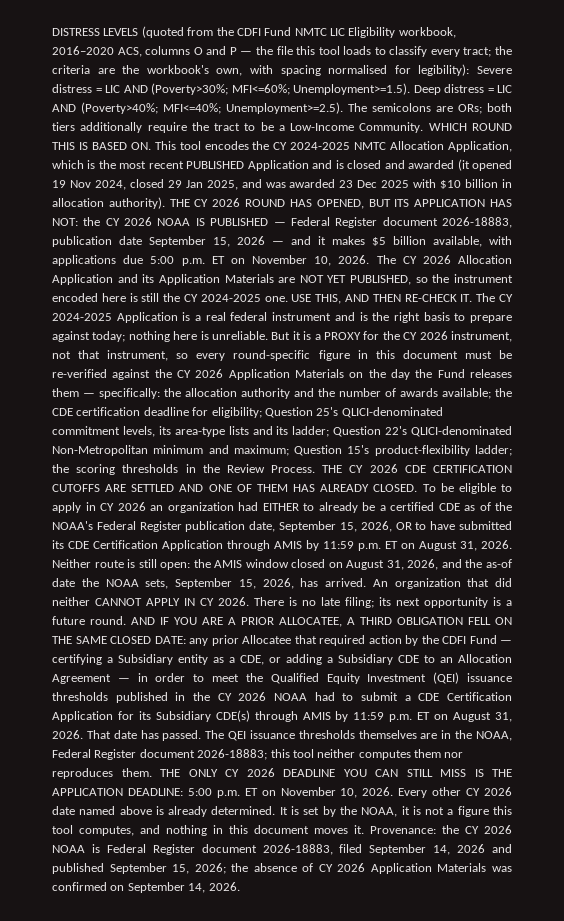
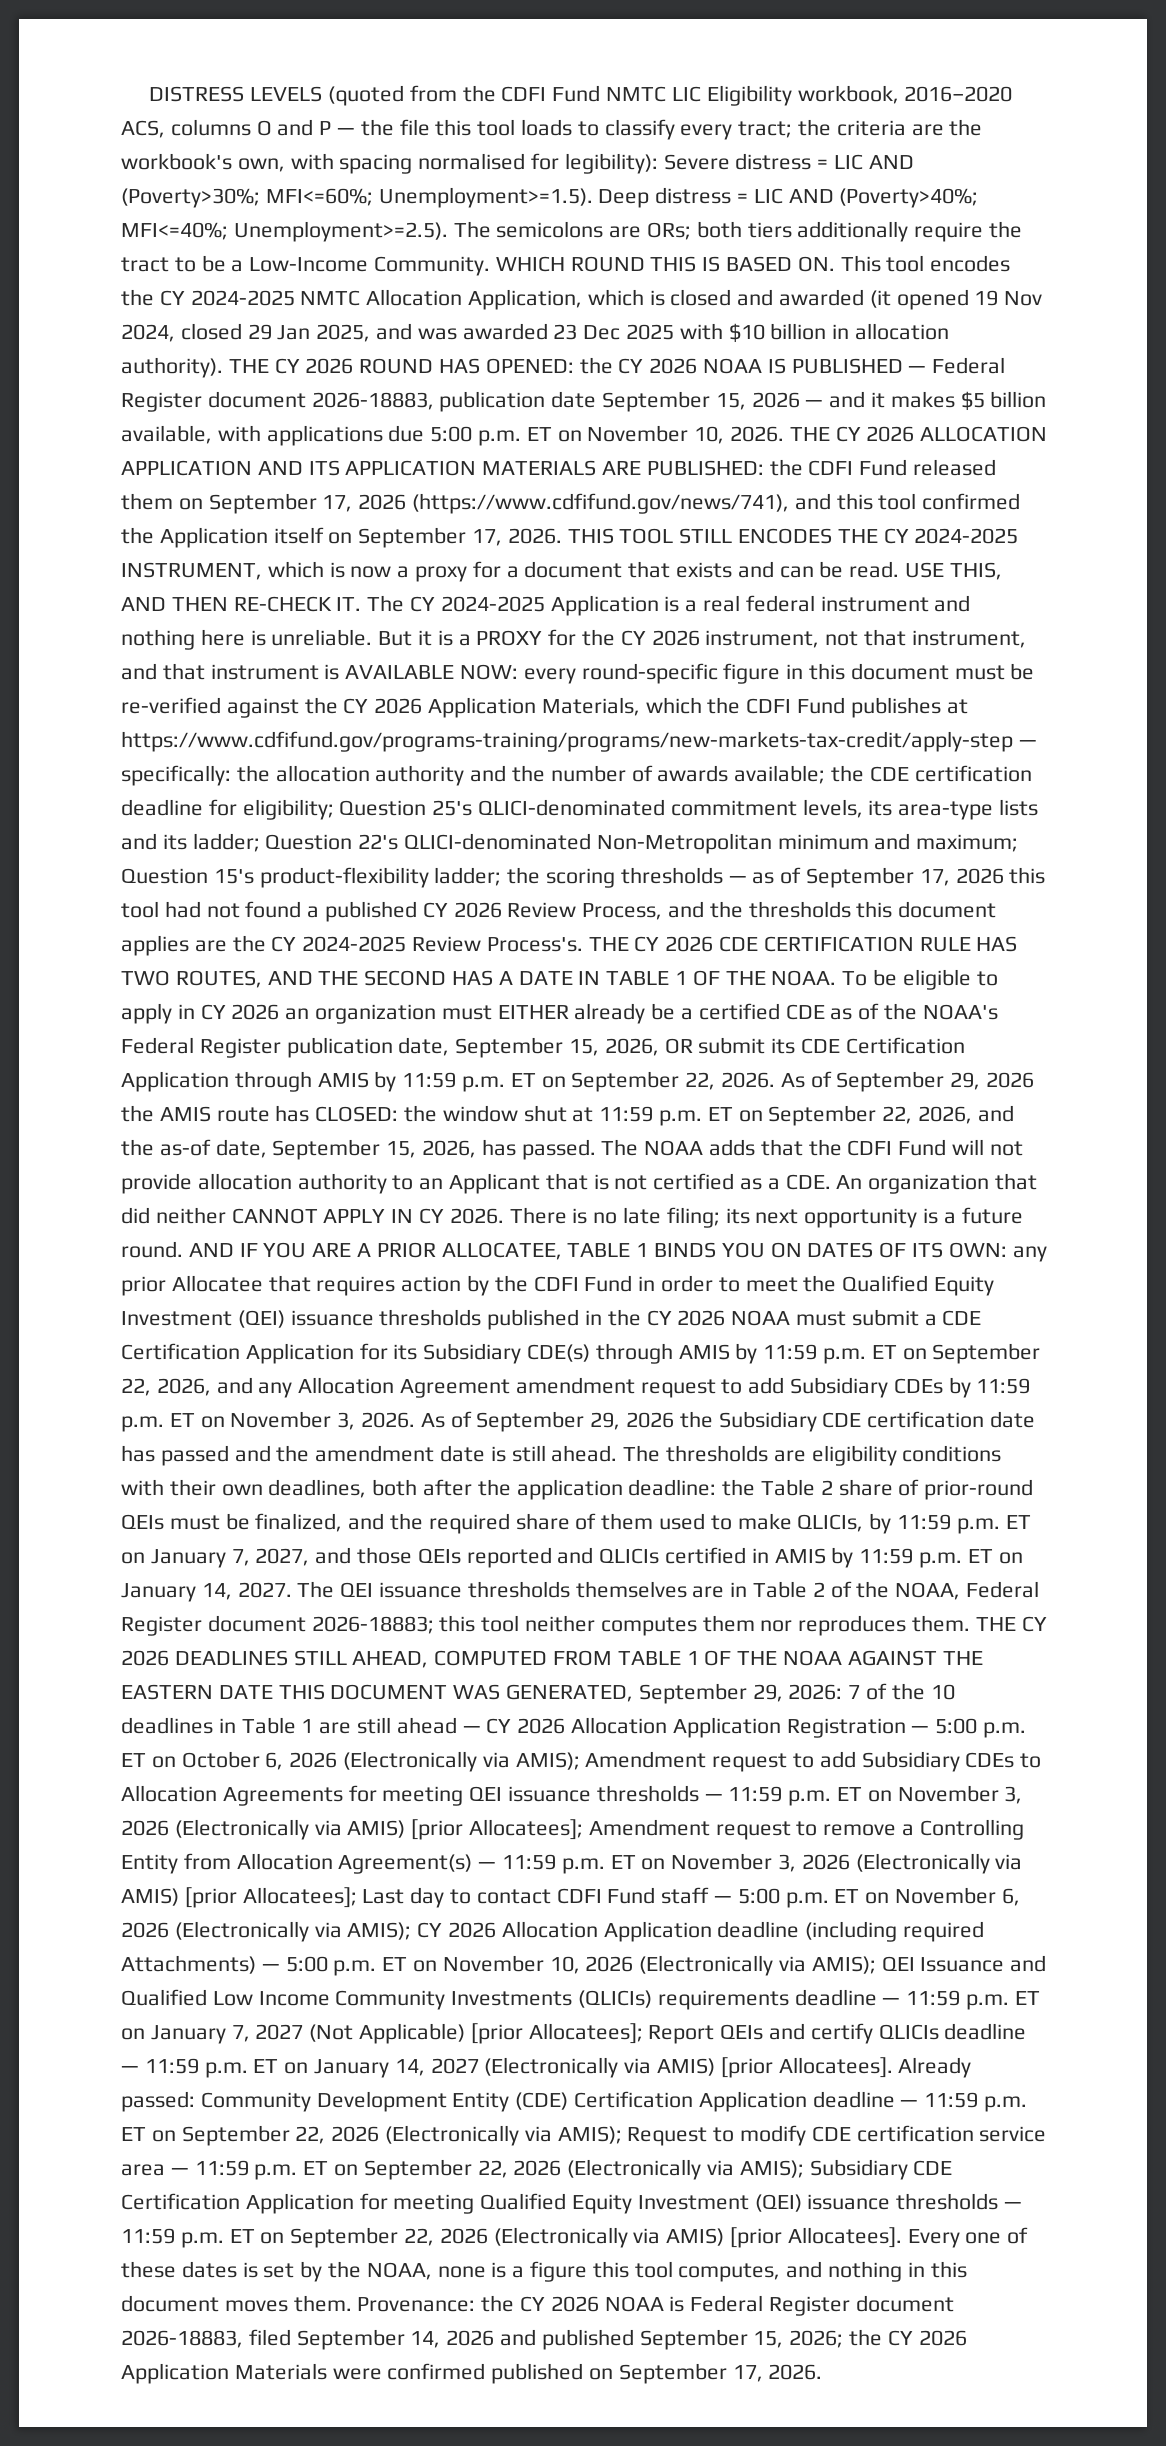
- WHICH ROUND THIS IS BASED ON. This tool encodes the CY 2024-2025 NMTC Allocation Application, which is the most recent PUBLISHED Application and is closed and awarded (it opened 19 Nov 2024, closed 29 Jan 2025, and was awarded 23 Dec 2025 with $10 billion in allocation authority).
+ WHICH ROUND THIS IS BASED ON. This tool encodes the CY 2024-2025 NMTC Allocation Application, which is closed and awarded (it opened 19 Nov 2024, closed 29 Jan 2025, and was awarded 23 Dec 2025 with $10 billion in allocation authority).
- THE CY 2026 ROUND HAS OPENED, BUT ITS APPLICATION HAS NOT: the CY 2026 NOAA IS PUBLISHED — Federal Register document 2026-18883, publication date September 15, 2026 — and it makes $5 billion available, with applications due 5:00 p.m. ET on November 10, 2026.
+ THE CY 2026 ROUND HAS OPENED: the CY 2026 NOAA IS PUBLISHED — Federal Register document 2026-18883, publication date September 15, 2026 — and it makes $5 billion available, with applications due 5:00 p.m. ET on November 10, 2026.
- The CY 2026 Allocation Application and its Application Materials are NOT YET PUBLISHED, so the instrument encoded here is still the CY 2024-2025 one.
+ THE CY 2026 ALLOCATION APPLICATION AND ITS APPLICATION MATERIALS ARE PUBLISHED: the CDFI Fund released them on September 17, 2026 (https://www.cdfifund.gov/news/741), and this tool confirmed the Application itself on September 17, 2026. THIS TOOL STILL ENCODES THE CY 2024-2025 INSTRUMENT, which is now a proxy for a document that exists and can be read.
- USE THIS, AND THEN RE-CHECK IT. The CY 2024-2025 Application is a real federal instrument and is the right basis to prepare against today; nothing here is unreliable.
+ USE THIS, AND THEN RE-CHECK IT. The CY 2024-2025 Application is a real federal instrument and nothing here is unreliable.
- But it is a PROXY for the CY 2026 instrument, not that instrument, so every round-specific figure in this document must be re-verified against the CY 2026 Application Materials on the day the Fund releases them — specifically:
+ But it is a PROXY for the CY 2026 instrument, not that instrument, and that instrument is AVAILABLE NOW: every round-specific figure in this document must be re-verified against the CY 2026 Application Materials, which the CDFI Fund publishes at https://www.cdfifund.gov/programs-training/programs/new-markets-tax-credit/apply-step — specifically:
- the scoring thresholds in the Review Process.
+ the scoring thresholds — as of September 17, 2026 this tool had not found a published CY 2026 Review Process, and the thresholds this document applies are the CY 2024-2025 Review Process's.
- THE CY 2026 CDE CERTIFICATION CUTOFFS ARE SETTLED AND ONE OF THEM HAS ALREADY CLOSED.
+ THE CY 2026 CDE CERTIFICATION RULE HAS TWO ROUTES, AND THE SECOND HAS A DATE IN TABLE 1 OF THE NOAA.
- To be eligible to apply in CY 2026 an organization had EITHER to already be a certified CDE as of the NOAA's Federal Register publication date, September 15, 2026, OR to have submitted its CDE Certification Application through AMIS by 11:59 p.m. ET on August 31, 2026. Neither route is still open: the AMIS window closed on August 31, 2026, and the as-of date the NOAA sets, September 15, 2026, has arrived. An organization that did neither CANNOT APPLY IN CY 2026.
+ To be eligible to apply in CY 2026 an organization must EITHER already be a certified CDE as of the NOAA's Federal Register publication date, September 15, 2026, OR submit its CDE Certification Application through AMIS by 11:59 p.m. ET on September 22, 2026. As of September 29, 2026 the AMIS route has CLOSED: the window shut at 11:59 p.m. ET on September 22, 2026, and the as-of date, September 15, 2026, has passed. The NOAA adds that the CDFI Fund will not provide allocation authority to an Applicant that is not certified as a CDE. An organization that did neither CANNOT APPLY IN CY 2026.
- AND IF YOU ARE A PRIOR ALLOCATEE, A THIRD OBLIGATION FELL ON THE SAME CLOSED DATE: any prior Allocatee that required action by the CDFI Fund — certifying a Subsidiary entity as a CDE, or adding a Subsidiary CDE to an Allocation Agreement — in order to meet the Qualified Equity Investment (QEI) issuance thresholds published in the CY 2026 NOAA had to submit a CDE Certification Application for its Subsidiary CDE(s) through AMIS by 11:59 p.m. ET on August 31, 2026. That date has passed.
+ AND IF YOU ARE A PRIOR ALLOCATEE, TABLE 1 BINDS YOU ON DATES OF ITS OWN: any prior Allocatee that requires action by the CDFI Fund in order to meet the Qualified Equity Investment (QEI) issuance thresholds published in the CY 2026 NOAA must submit a CDE Certification Application for its Subsidiary CDE(s) through AMIS by 11:59 p.m. ET on September 22, 2026, and any Allocation Agreement amendment request to add Subsidiary CDEs by 11:59 p.m. ET on November 3, 2026. As of September 29, 2026 the Subsidiary CDE certification date has passed and the amendment date is still ahead. The thresholds are eligibility conditions with their own deadlines, both after the application deadline: the Table 2 share of prior-round QEIs must be finalized, and the required share of them used to make QLICIs, by 11:59 p.m. ET on January 7, 2027, and those QEIs reported and QLICIs certified in AMIS by 11:59 p.m. ET on January 14, 2027.
- The QEI issuance thresholds themselves are in the NOAA, Federal Register document 2026-18883; this tool neither computes them nor reproduces them.
+ The QEI issuance thresholds themselves are in Table 2 of the NOAA, Federal Register document 2026-18883; this tool neither computes them nor reproduces them.
- THE ONLY CY 2026 DEADLINE YOU CAN STILL MISS IS THE APPLICATION DEADLINE: 5:00 p.m. ET on November 10, 2026. Every other CY 2026 date named above is already determined. It is set by the NOAA, it is not a figure this tool computes, and nothing in this document moves it.
+ THE CY 2026 DEADLINES STILL AHEAD, COMPUTED FROM TABLE 1 OF THE NOAA AGAINST THE EASTERN DATE THIS DOCUMENT WAS GENERATED, September 29, 2026: 7 of the 10 deadlines in Table 1 are still ahead — CY 2026 Allocation Application Registration — 5:00 p.m. ET on October 6, 2026 (Electronically via AMIS); Amendment request to add Subsidiary CDEs to Allocation Agreements for meeting QEI issuance thresholds — 11:59 p.m. ET on November 3, 2026 (Electronically via AMIS) [prior Allocatees]; Amendment request to remove a Controlling Entity from Allocation Agreement(s) — 11:59 p.m. ET on November 3, 2026 (Electronically via AMIS) [prior Allocatees]; Last day to contact CDFI Fund staff — 5:00 p.m. ET on November 6, 2026 (Electronically via AMIS); CY 2026 Allocation Application deadline (including required Attachments) — 5:00 p.m. ET on November 10, 2026 (Electronically via AMIS); QEI Issuance and Qualified Low Income Community Investments (QLICIs) requirements deadline — 11:59 p.m. ET on January 7, 2027 (Not Applicable) [prior Allocatees]; Report QEIs and certify QLICIs deadline — 11:59 p.m. ET on January 14, 2027 (Electronically via AMIS) [prior Allocatees]. Already passed: Community Development Entity (CDE) Certification Application deadline — 11:59 p.m. ET on September 22, 2026 (Electronically via AMIS); Request to modify CDE certification service area — 11:59 p.m. ET on September 22, 2026 (Electronically via AMIS); Subsidiary CDE Certification Application for meeting Qualified Equity Investment (QEI) issuance thresholds — 11:59 p.m. ET on September 22, 2026 (Electronically via AMIS) [prior Allocatees]. Every one of these dates is set by the NOAA, none is a figure this tool computes, and nothing in this document moves them.
- Provenance: the CY 2026 NOAA is Federal Register document 2026-18883, filed September 14, 2026 and published September 15, 2026; the absence of CY 2026 Application Materials was confirmed on September 14, 2026.
+ Provenance: the CY 2026 NOAA is Federal Register document 2026-18883, filed September 14, 2026 and published September 15, 2026; the CY 2026 Application Materials were confirmed published on September 17, 2026.

